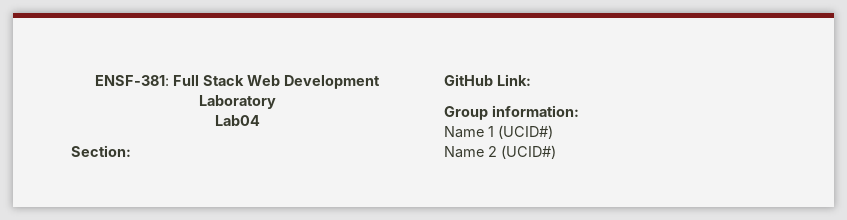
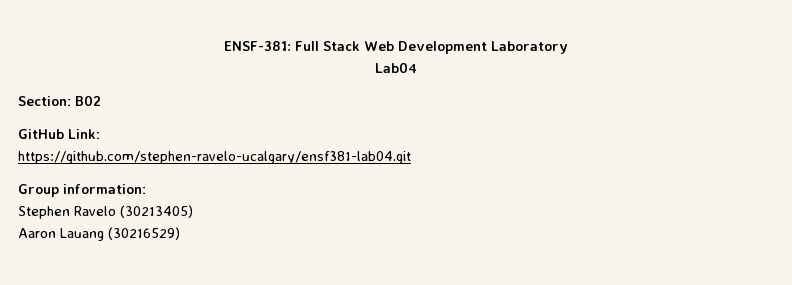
- Section:
+ Section: B02
+ https://github.com/stephen-ravelo-ucalgary/ensf381-lab04.git
- Name 1 (UCID#)
- Name 2 (UCID#)
+ Stephen Ravelo (30213405)
+ Aaron Lauang (30216529)

